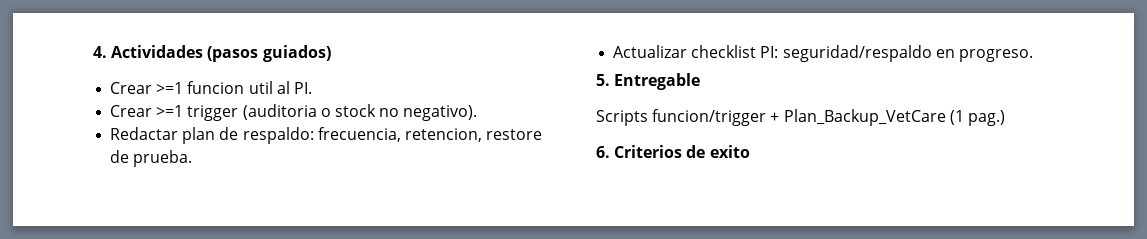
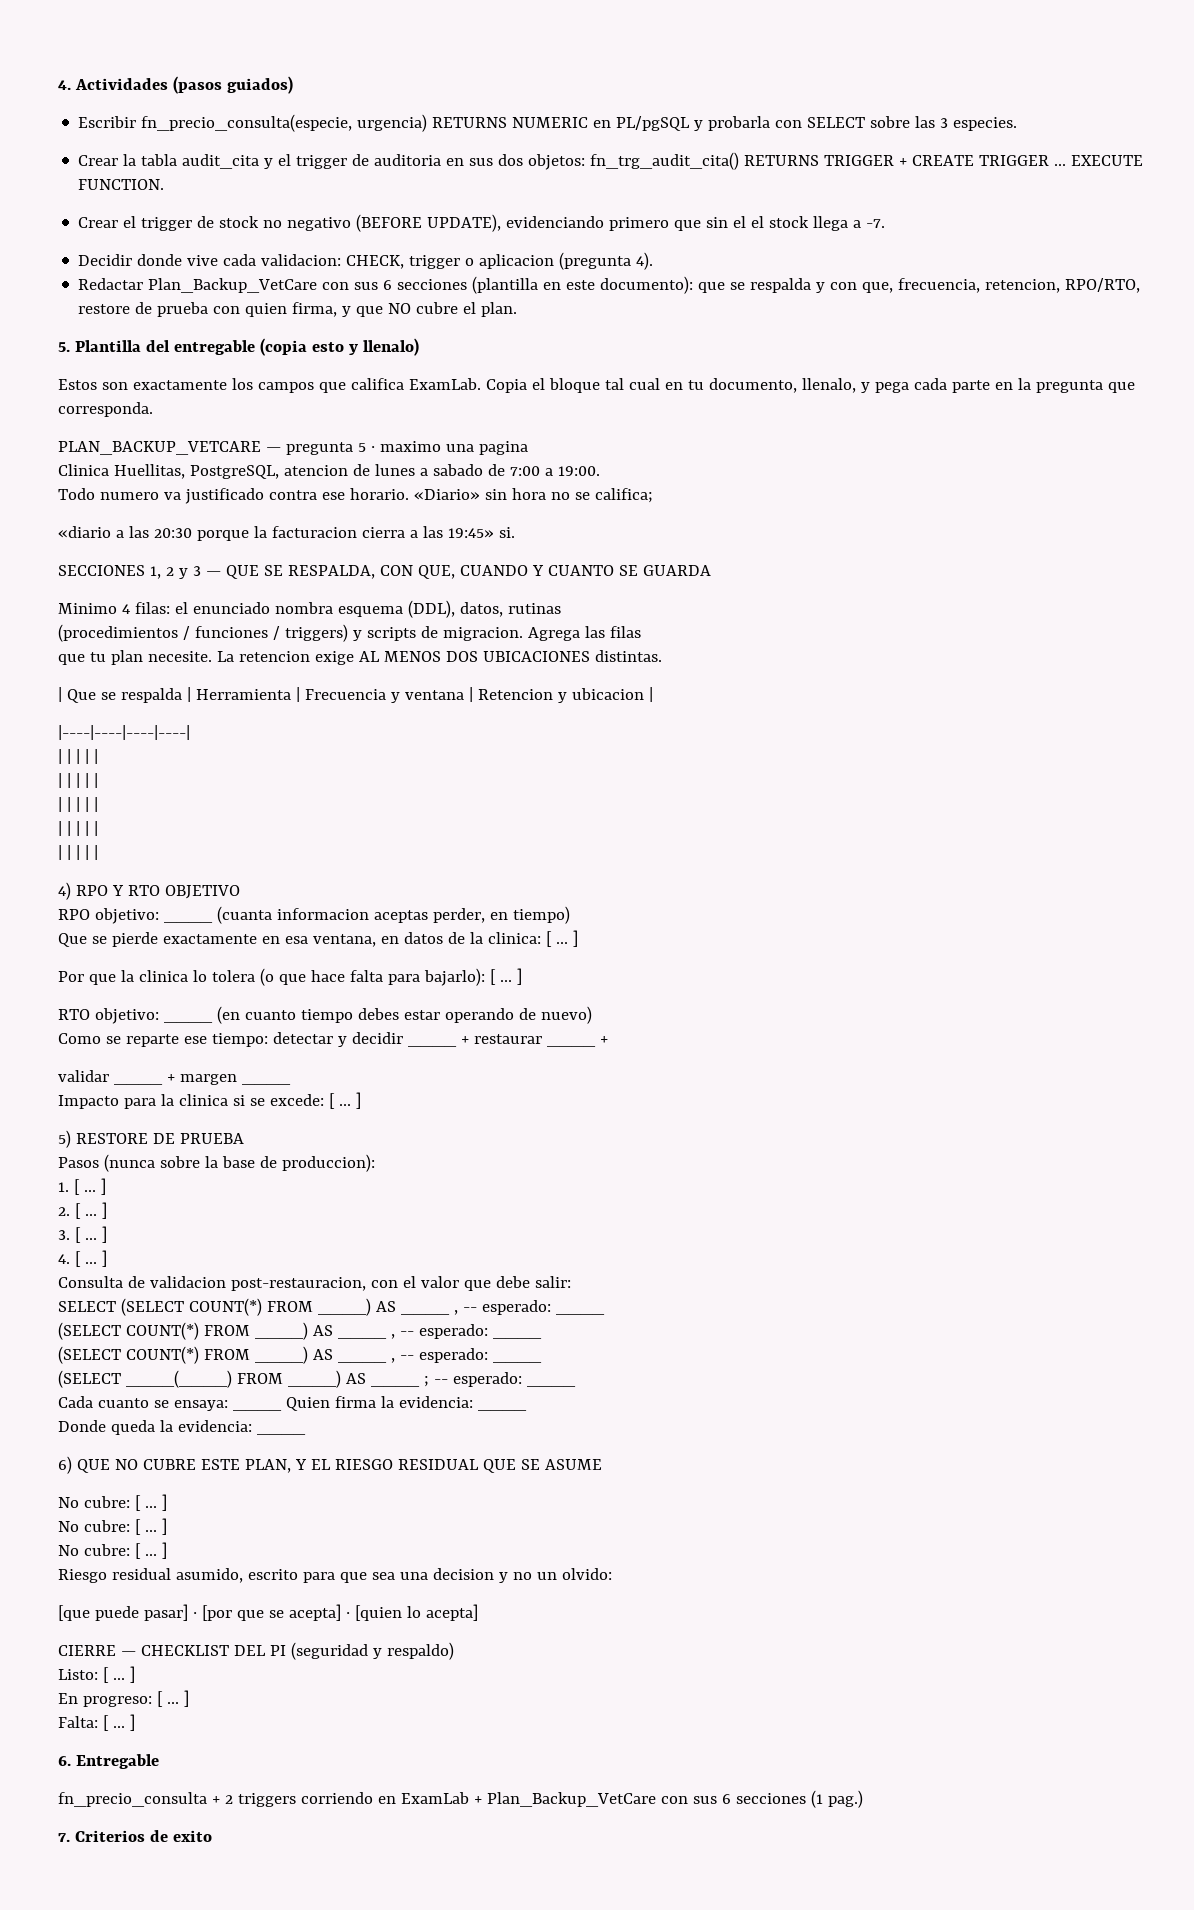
- Crear >=1 funcion util al PI.
- Crear >=1 trigger (auditoria o stock no negativo).
- Redactar plan de respaldo: frecuencia, retencion, restore de prueba.
- Actualizar checklist PI: seguridad/respaldo en progreso.
- 5. Entregable
- Scripts funcion/trigger + Plan_Backup_VetCare (1 pag.)
+ Escribir fn_precio_consulta(especie, urgencia) RETURNS NUMERIC en PL/pgSQL y probarla con SELECT sobre las 3 especies.
+ Crear la tabla audit_cita y el trigger de auditoria en sus dos objetos: fn_trg_audit_cita() RETURNS TRIGGER + CREATE TRIGGER ... EXECUTE FUNCTION.
+ Crear el trigger de stock no negativo (BEFORE UPDATE), evidenciando primero que sin el el stock llega a -7.
+ Decidir donde vive cada validacion: CHECK, trigger o aplicacion (pregunta 4).
+ Redactar Plan_Backup_VetCare con sus 6 secciones (plantilla en este documento): que se respalda y con que, frecuencia, retencion, RPO/RTO, restore de prueba con quien firma, y que NO cubre el plan.
+ 5. Plantilla del entregable (copia esto y llenalo)
+ Estos son exactamente los campos que califica ExamLab. Copia el bloque tal cual en tu documento, llenalo, y pega cada parte en la pregunta que corresponda.
+ PLAN_BACKUP_VETCARE — pregunta 5 · maximo una pagina
+ Clinica Huellitas, PostgreSQL, atencion de lunes a sabado de 7:00 a 19:00.
+ Todo numero va justificado contra ese horario. «Diario» sin hora no se califica;
+ «diario a las 20:30 porque la facturacion cierra a las 19:45» si.
+ SECCIONES 1, 2 y 3 — QUE SE RESPALDA, CON QUE, CUANDO Y CUANTO SE GUARDA
+ Minimo 4 filas: el enunciado nombra esquema (DDL), datos, rutinas
+ (procedimientos / funciones / triggers) y scripts de migracion. Agrega las filas
+ que tu plan necesite. La retencion exige AL MENOS DOS UBICACIONES distintas.
+ | Que se respalda | Herramienta | Frecuencia y ventana | Retencion y ubicacion |
+ |----|----|----|----|
+ | | | | |
+ | | | | |
+ | | | | |
+ | | | | |
+ | | | | |
+ 4) RPO Y RTO OBJETIVO
+ RPO objetivo: ____ (cuanta informacion aceptas perder, en tiempo)
+ Que se pierde exactamente en esa ventana, en datos de la clinica: [ ... ]
+ Por que la clinica lo tolera (o que hace falta para bajarlo): [ ... ]
+ RTO objetivo: ____ (en cuanto tiempo debes estar operando de nuevo)
+ Como se reparte ese tiempo: detectar y decidir ____ + restaurar ____ +
+ validar ____ + margen ____
+ Impacto para la clinica si se excede: [ ... ]
+ 5) RESTORE DE PRUEBA
+ Pasos (nunca sobre la base de produccion):
+ 1. [ ... ]
+ 2. [ ... ]
+ 3. [ ... ]
+ 4. [ ... ]
+ Consulta de validacion post-restauracion, con el valor que debe salir:
+ SELECT (SELECT COUNT(*) FROM ____) AS ____ , -- esperado: ____
+ (SELECT COUNT(*) FROM ____) AS ____ , -- esperado: ____
+ (SELECT COUNT(*) FROM ____) AS ____ , -- esperado: ____
+ (SELECT ____(____) FROM ____) AS ____ ; -- esperado: ____
+ Cada cuanto se ensaya: ____ Quien firma la evidencia: ____
+ Donde queda la evidencia: ____
+ 6) QUE NO CUBRE ESTE PLAN, Y EL RIESGO RESIDUAL QUE SE ASUME
+ No cubre: [ ... ]
+ No cubre: [ ... ]
+ No cubre: [ ... ]
+ Riesgo residual asumido, escrito para que sea una decision y no un olvido:
+ [que puede pasar] · [por que se acepta] · [quien lo acepta]
+ CIERRE — CHECKLIST DEL PI (seguridad y respaldo)
+ Listo: [ ... ]
+ En progreso: [ ... ]
+ Falta: [ ... ]
+ 6. Entregable
+ fn_precio_consulta + 2 triggers corriendo en ExamLab + Plan_Backup_VetCare con sus 6 secciones (1 pag.)
- 6. Criterios de exito
+ 7. Criterios de exito

